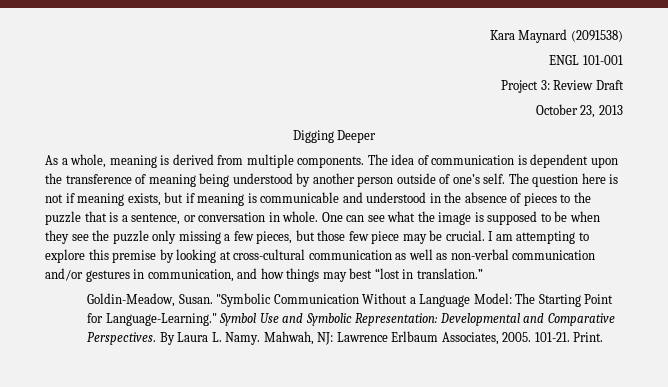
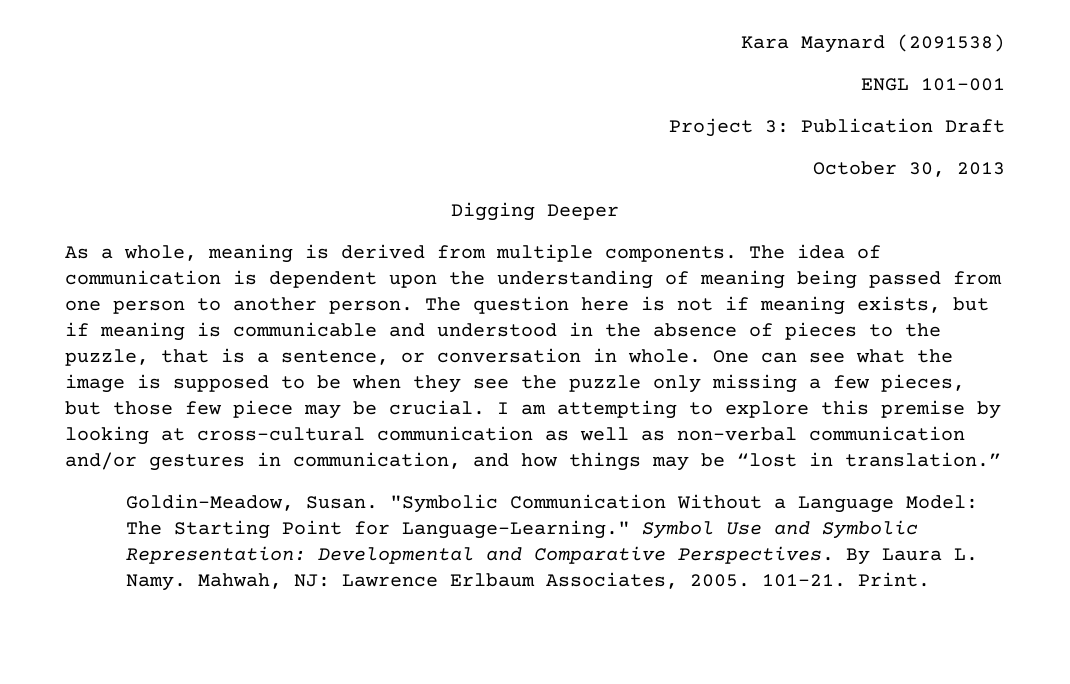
- Project 3: Review Draft
+ Project 3: Publication Draft
- October 23, 2013
+ October 30, 2013
- The idea of communication is dependent upon the transference of meaning being understood by another person outside of one’s self.
+ The idea of communication is dependent upon the understanding of meaning being passed from one person to another person.
- The question here is not if meaning exists, but if meaning is communicable and understood in the absence of pieces to the puzzle that is a sentence, or conversation in whole.
+ The question here is not if meaning exists, but if meaning is communicable and understood in the absence of pieces to the puzzle, that is a sentence, or conversation in whole.
- I am attempting to explore this premise by looking at cross-cultural communication as well as non-verbal communication and/or gestures in communication, and how things may best “lost in translation.”
+ I am attempting to explore this premise by looking at cross-cultural communication as well as non-verbal communication and/or gestures in communication, and how things may be “lost in translation.”

